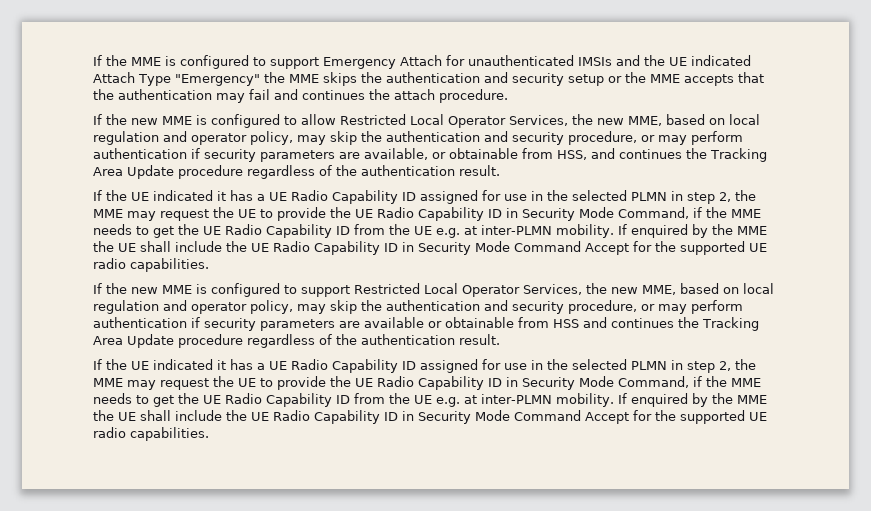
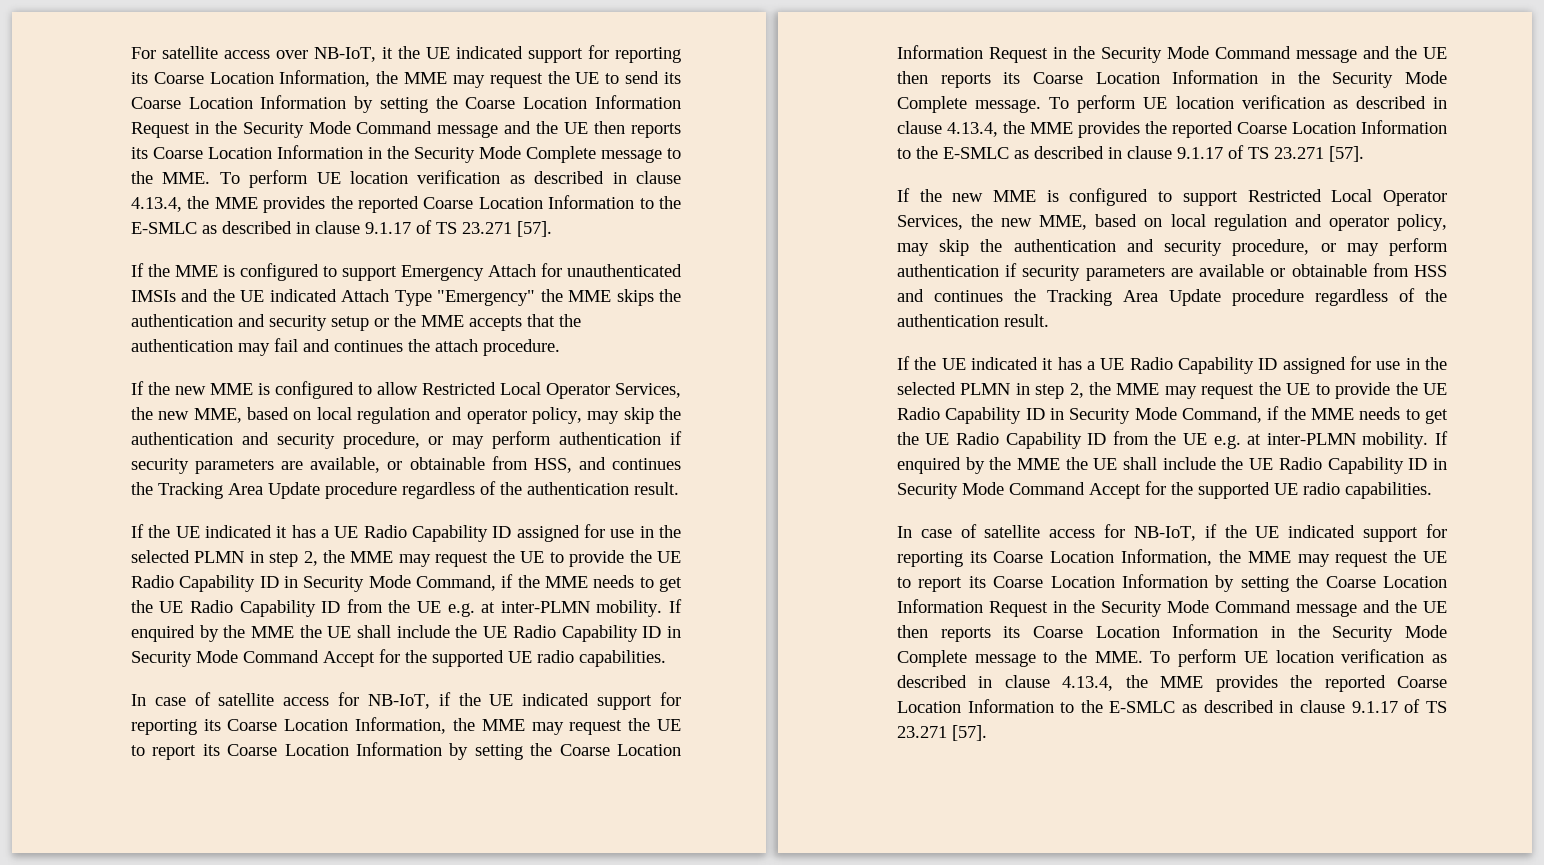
+ For satellite access over NB-IoT, it the UE indicated support for reporting its Coarse Location Information, the MME may request the UE to send its Coarse Location Information by setting the Coarse Location Information Request in the Security Mode Command message and the UE then reports its Coarse Location Information in the Security Mode Complete message to the MME. To perform UE location verification as described in clause 4.13.4, the MME provides the reported Coarse Location Information to the E-SMLC as described in clause 9.1.17 of TS 23.271 [57].
+ In case of satellite access for NB-IoT, if the UE indicated support for reporting its Coarse Location Information, the MME may request the UE to report its Coarse Location Information by setting the Coarse Location Information Request in the Security Mode Command message and the UE then reports its Coarse Location Information in the Security Mode Complete message. To perform UE location verification as described in clause 4.13.4, the MME provides the reported Coarse Location Information to the E-SMLC as described in clause 9.1.17 of TS 23.271 [57].
+ In case of satellite access for NB-IoT, if the UE indicated support for reporting its Coarse Location Information, the MME may request the UE to report its Coarse Location Information by setting the Coarse Location Information Request in the Security Mode Command message and the UE then reports its Coarse Location Information in the Security Mode Complete message to the MME. To perform UE location verification as described in clause 4.13.4, the MME provides the reported Coarse Location Information to the E-SMLC as described in clause 9.1.17 of TS 23.271 [57].

